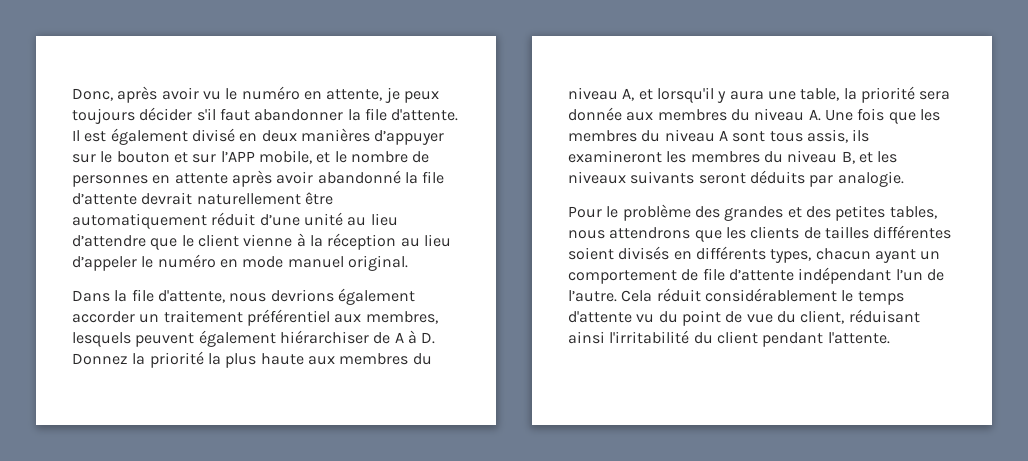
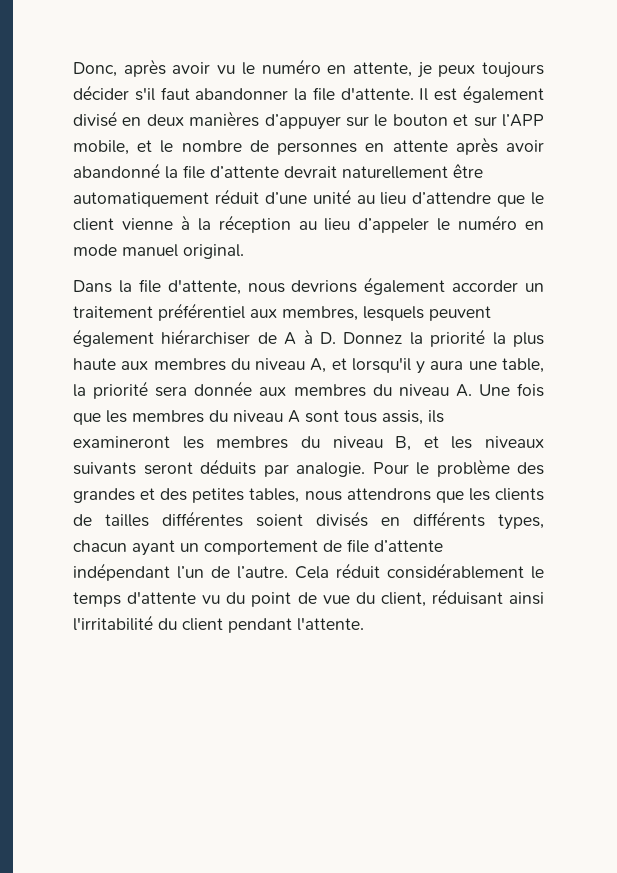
- Dans la file d'attente, nous devrions également accorder un traitement préférentiel aux membres, lesquels peuvent également hiérarchiser de A à D. Donnez la priorité la plus haute aux membres du niveau A, et lorsqu'il y aura une table, la priorité sera donnée aux membres du niveau A. Une fois que les membres du niveau A sont tous assis, ils examineront les membres du niveau B, et les niveaux suivants seront déduits par analogie.
- Pour le problème des grandes et des petites tables, nous attendrons que les clients de tailles différentes soient divisés en différents types, chacun ayant un comportement de file d’attente indépendant l’un de l’autre.
+ Dans la file d'attente, nous devrions également accorder un traitement préférentiel aux membres, lesquels peuvent également hiérarchiser de A à D. Donnez la priorité la plus haute aux membres du niveau A, et lorsqu'il y aura une table, la priorité sera donnée aux membres du niveau A. Une fois que les membres du niveau A sont tous assis, ils examineront les membres du niveau B, et les niveaux suivants seront déduits par analogie. Pour le problème des grandes et des petites tables, nous attendrons que les clients de tailles différentes soient divisés en différents types, chacun ayant un comportement de file d’attente indépendant l’un de l’autre.

